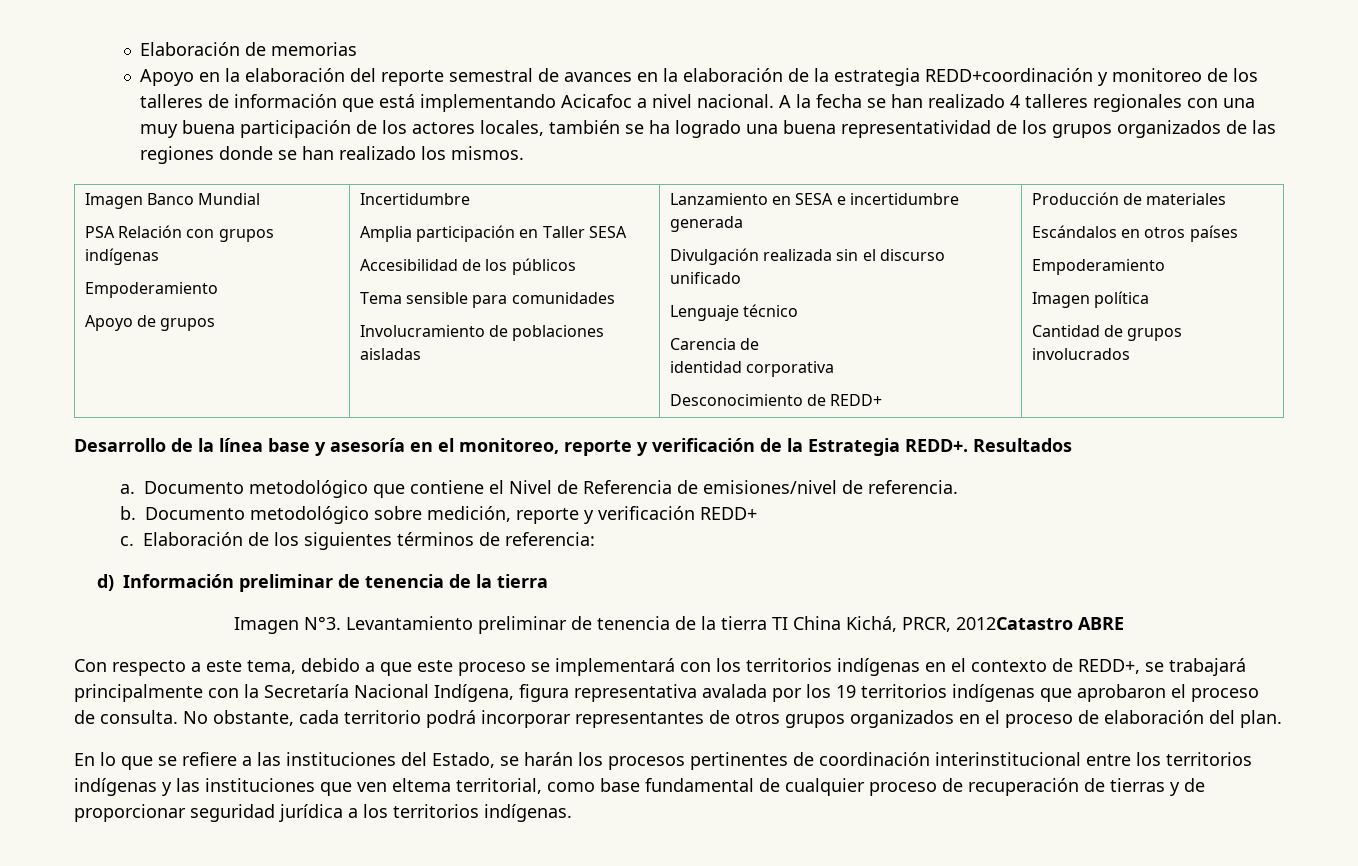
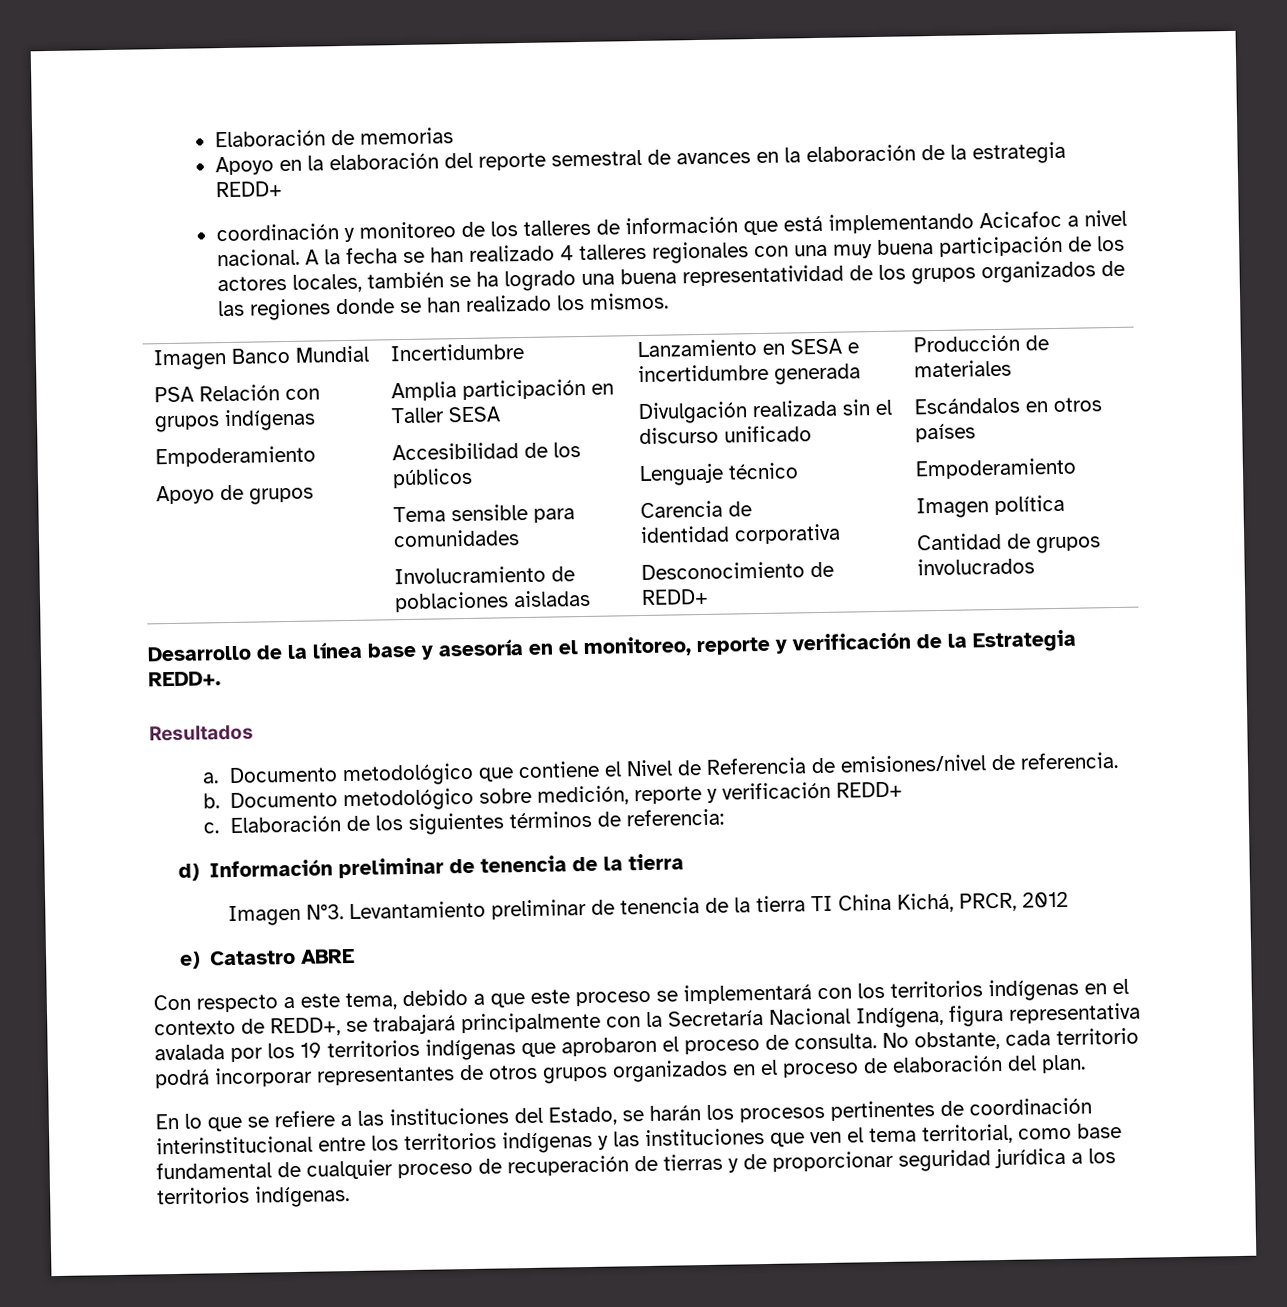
- Apoyo en la elaboración del reporte semestral de avances en la elaboración de la estrategia REDD+coordinación y monitoreo de los talleres de información que está implementando Acicafoc a nivel nacional.
+ Apoyo en la elaboración del reporte semestral de avances en la elaboración de la estrategia REDD+
+ coordinación y monitoreo de los talleres de información que está implementando Acicafoc a nivel nacional.
- Desarrollo de la línea base y asesoría en el monitoreo, reporte y verificación de la Estrategia REDD+. Resultados
+ Desarrollo de la línea base y asesoría en el monitoreo, reporte y verificación de la Estrategia REDD+.
+ Resultados
- Imagen N°3. Levantamiento preliminar de tenencia de la tierra TI China Kichá, PRCR, 2012Catastro ABRE
+ Imagen N°3. Levantamiento preliminar de tenencia de la tierra TI China Kichá, PRCR, 2012
+ e) Catastro ABRE
- En lo que se refiere a las instituciones del Estado, se harán los procesos pertinentes de coordinación interinstitucional entre los territorios indígenas y las instituciones que ven eltema territorial, como base fundamental de cualquier proceso de recuperación de tierras y de proporcionar seguridad jurídica a los territorios indígenas.
+ En lo que se refiere a las instituciones del Estado, se harán los procesos pertinentes de coordinación interinstitucional entre los territorios indígenas y las instituciones que ven el tema territorial, como base fundamental de cualquier proceso de recuperación de tierras y de proporcionar seguridad jurídica a los territorios indígenas.

